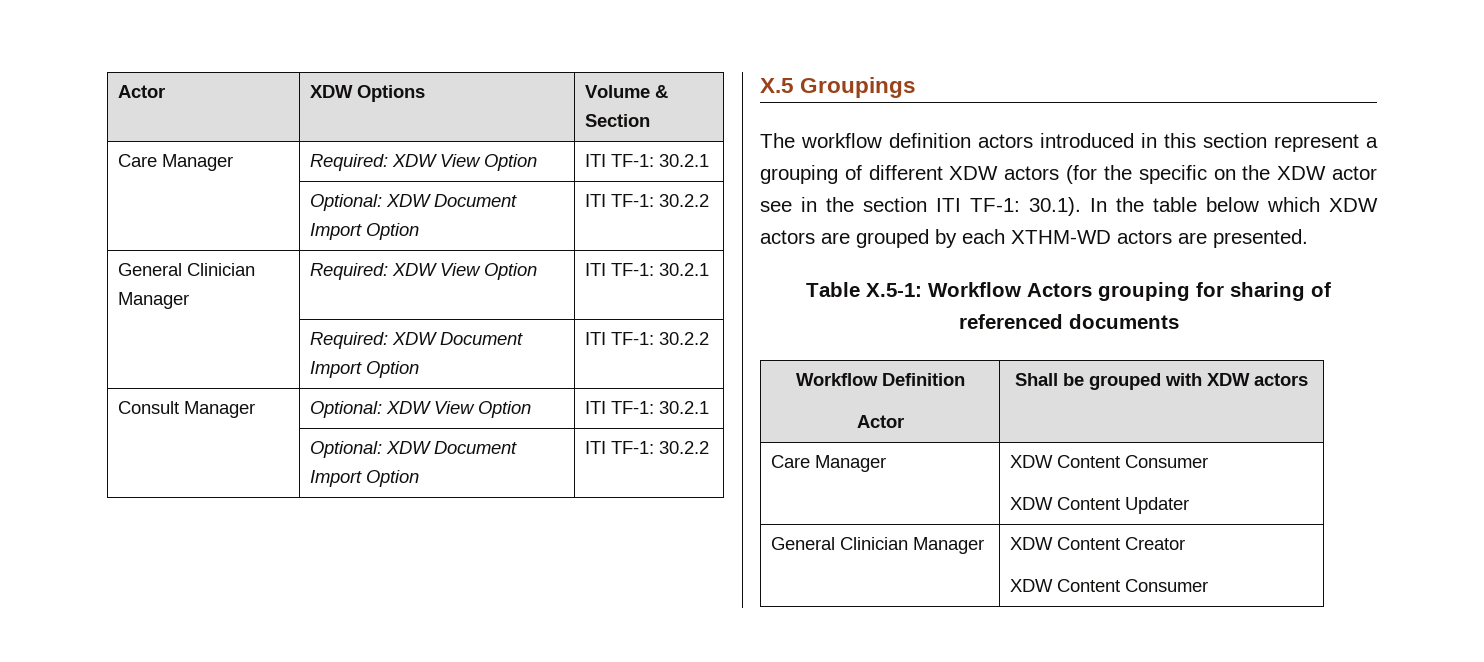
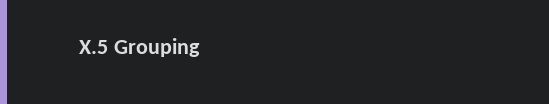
- Actor | XDW Options | Volume & Section
- Care Manager | Required: XDW View Option | ITI TF-1: 30.2.1
- | Optional: XDW Document Import Option | ITI TF-1: 30.2.2
- General Clinician Manager | Required: XDW View Option | ITI TF-1: 30.2.1
- | Required: XDW Document Import Option | ITI TF-1: 30.2.2
- Consult Manager | Optional: XDW View Option | ITI TF-1: 30.2.1
- | Optional: XDW Document Import Option | ITI TF-1: 30.2.2
- X.5 Groupings
- The workflow definition actors introduced in this section represent a grouping of different XDW actors (for the specific on the XDW actor see in the section ITI TF-1: 30.1). In the table below which XDW actors are grouped by each XTHM-WD actors are presented.
- Table X.5-1: Workflow Actors grouping for sharing of referenced documents
- Workflow Definition
- Actor | Shall be grouped with XDW actors
- Care Manager | XDW Content Consumer
- XDW Content Updater
- General Clinician Manager | XDW Content Creator
- XDW Content Consumer
+ X.5 Grouping

